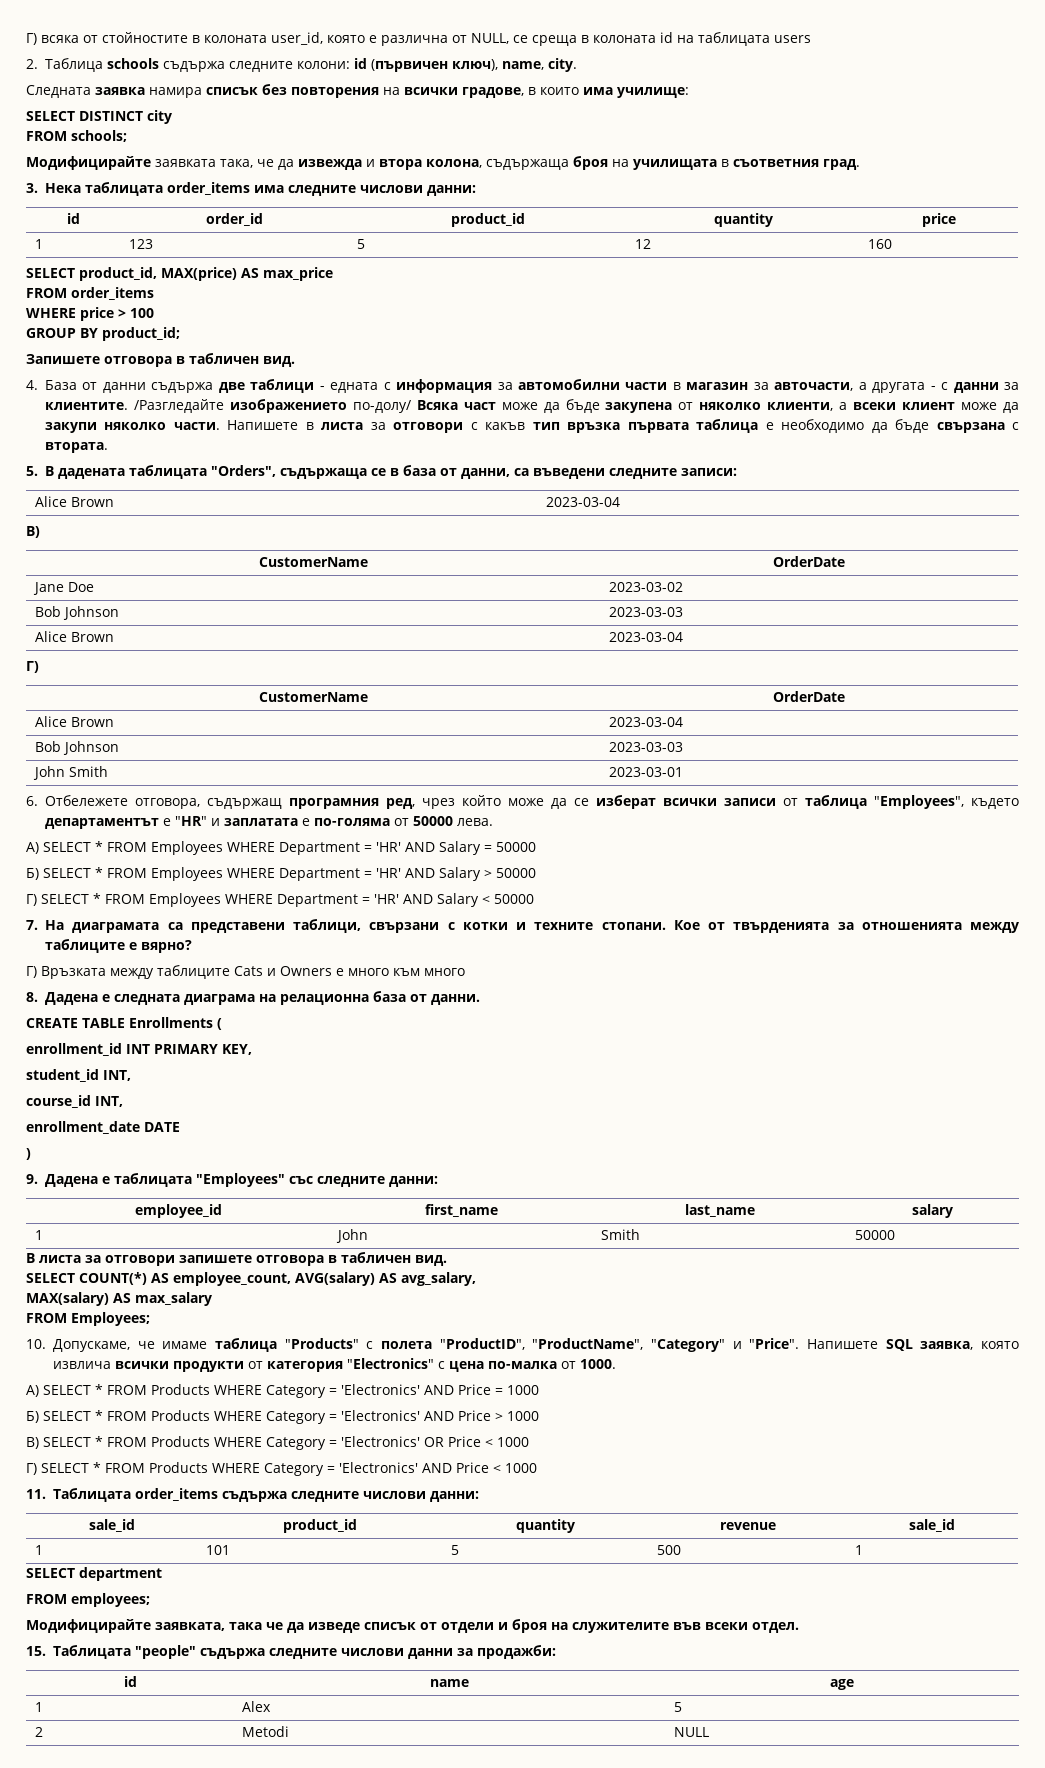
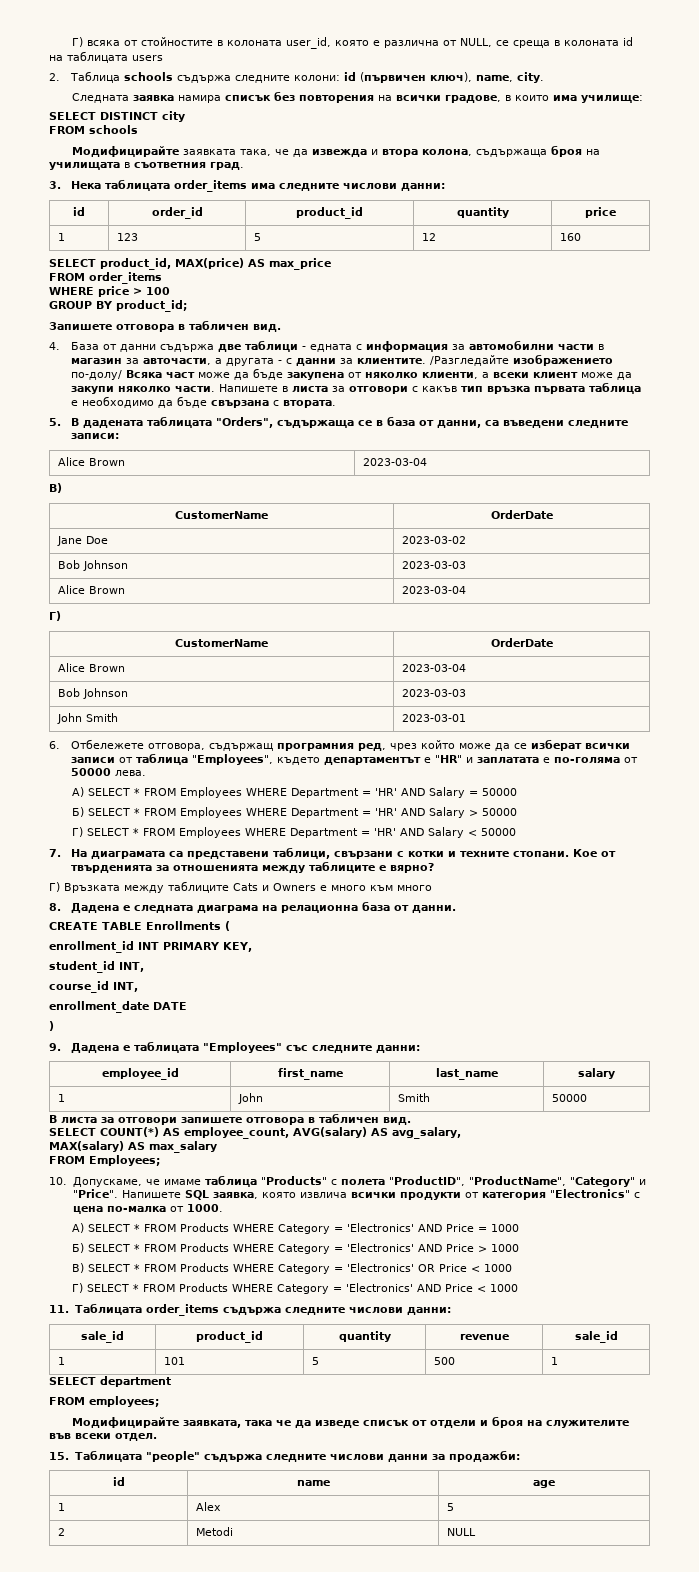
- FROM schools;
+ FROM schools

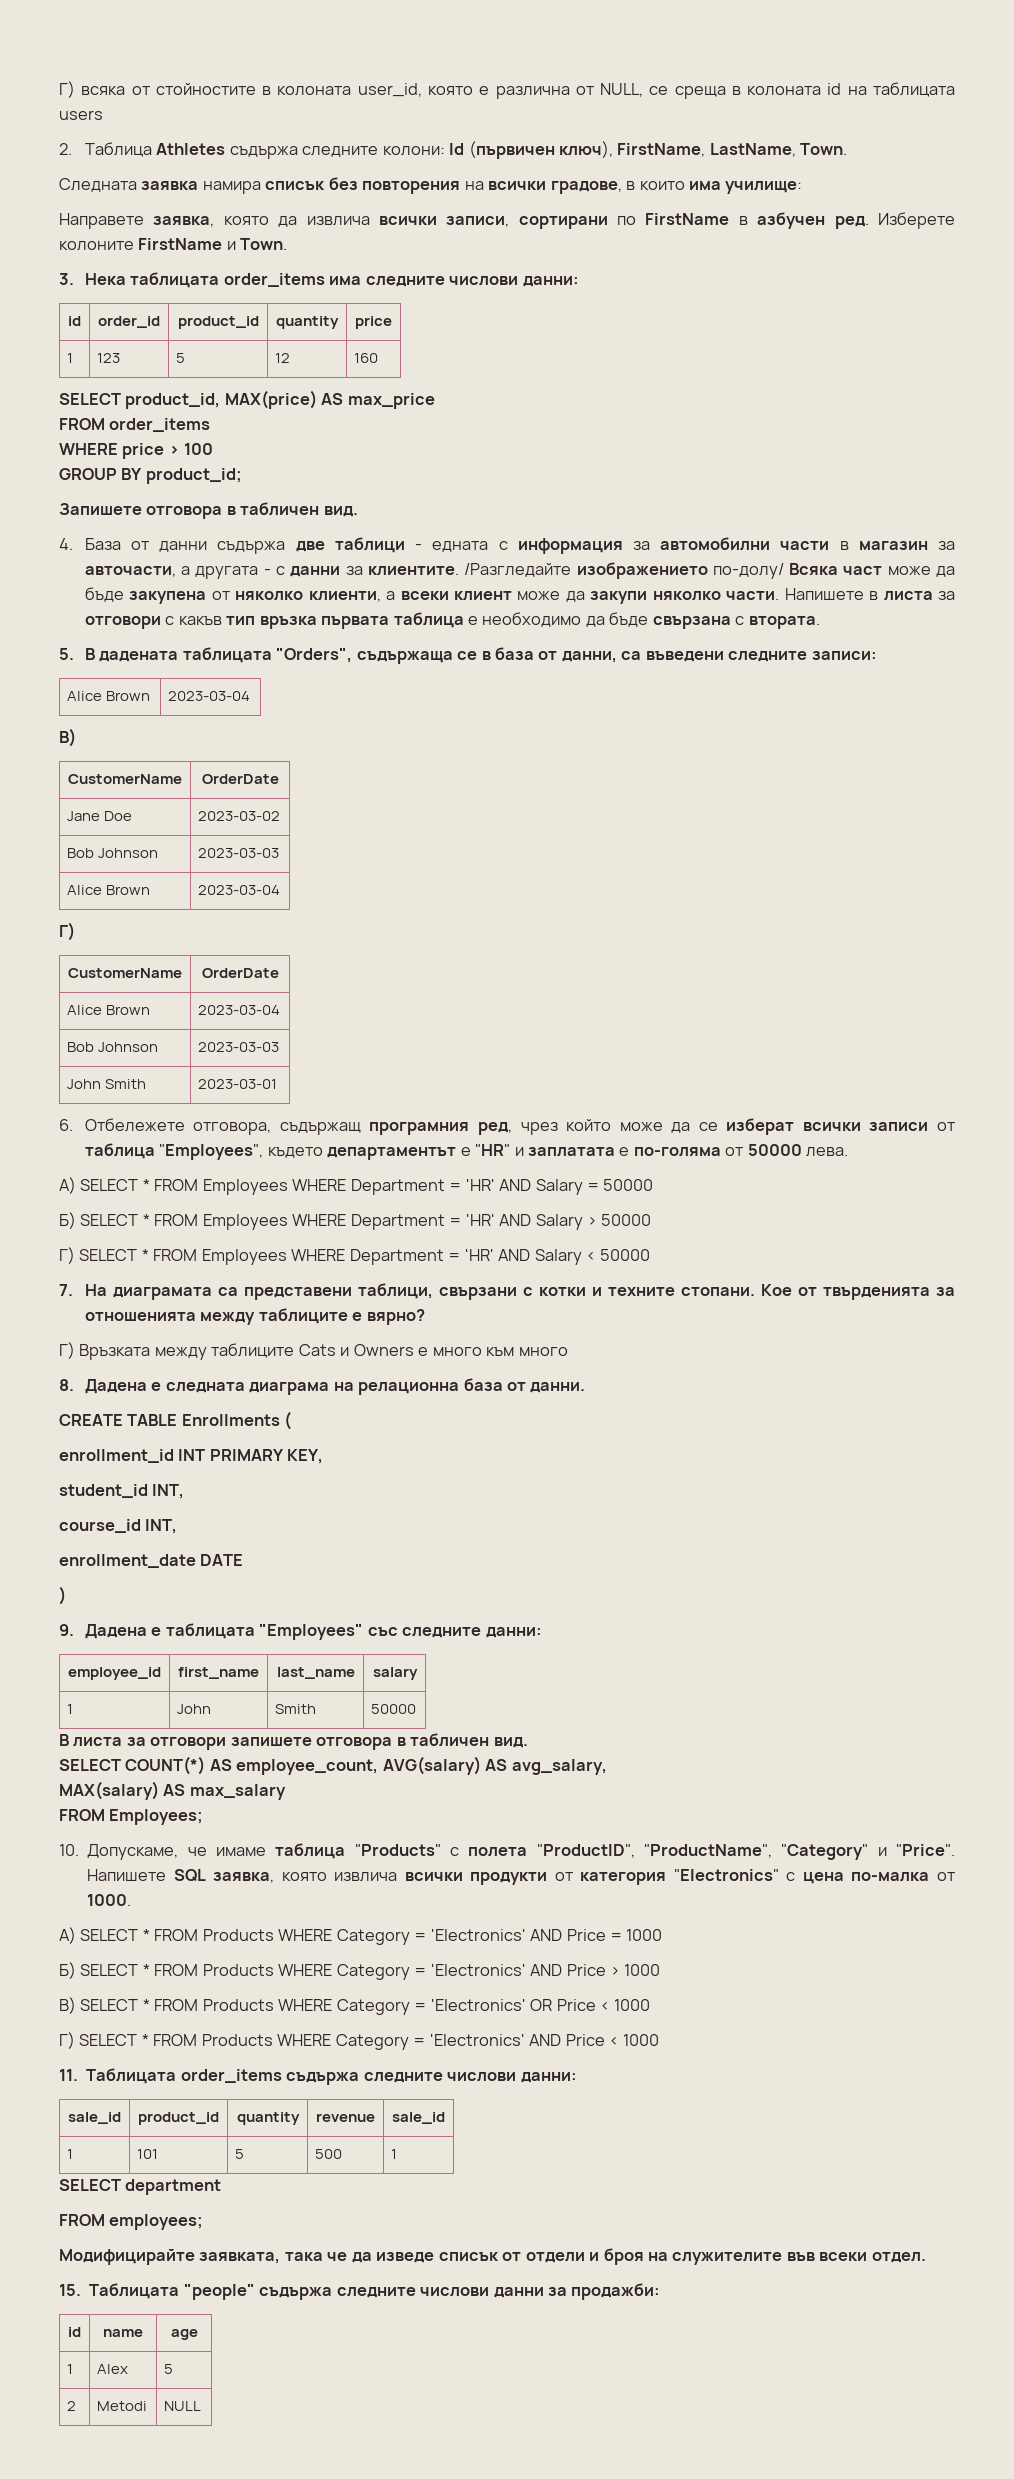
- 2. Таблица schools съдържа следните колони: id (първичен ключ), name, city.
+ 2. Таблица Athletes съдържа следните колони: Id (първичен ключ), FirstName, LastName, Town.
- SELECT DISTINCT city
- FROM schools
- Модифицирайте заявката така, че да извежда и втора колона, съдържаща броя на училищата в съответния град.
+ Направете заявка, която да извлича всички записи, сортирани по FirstName в азбучен ред. Изберете колоните FirstName и Town.

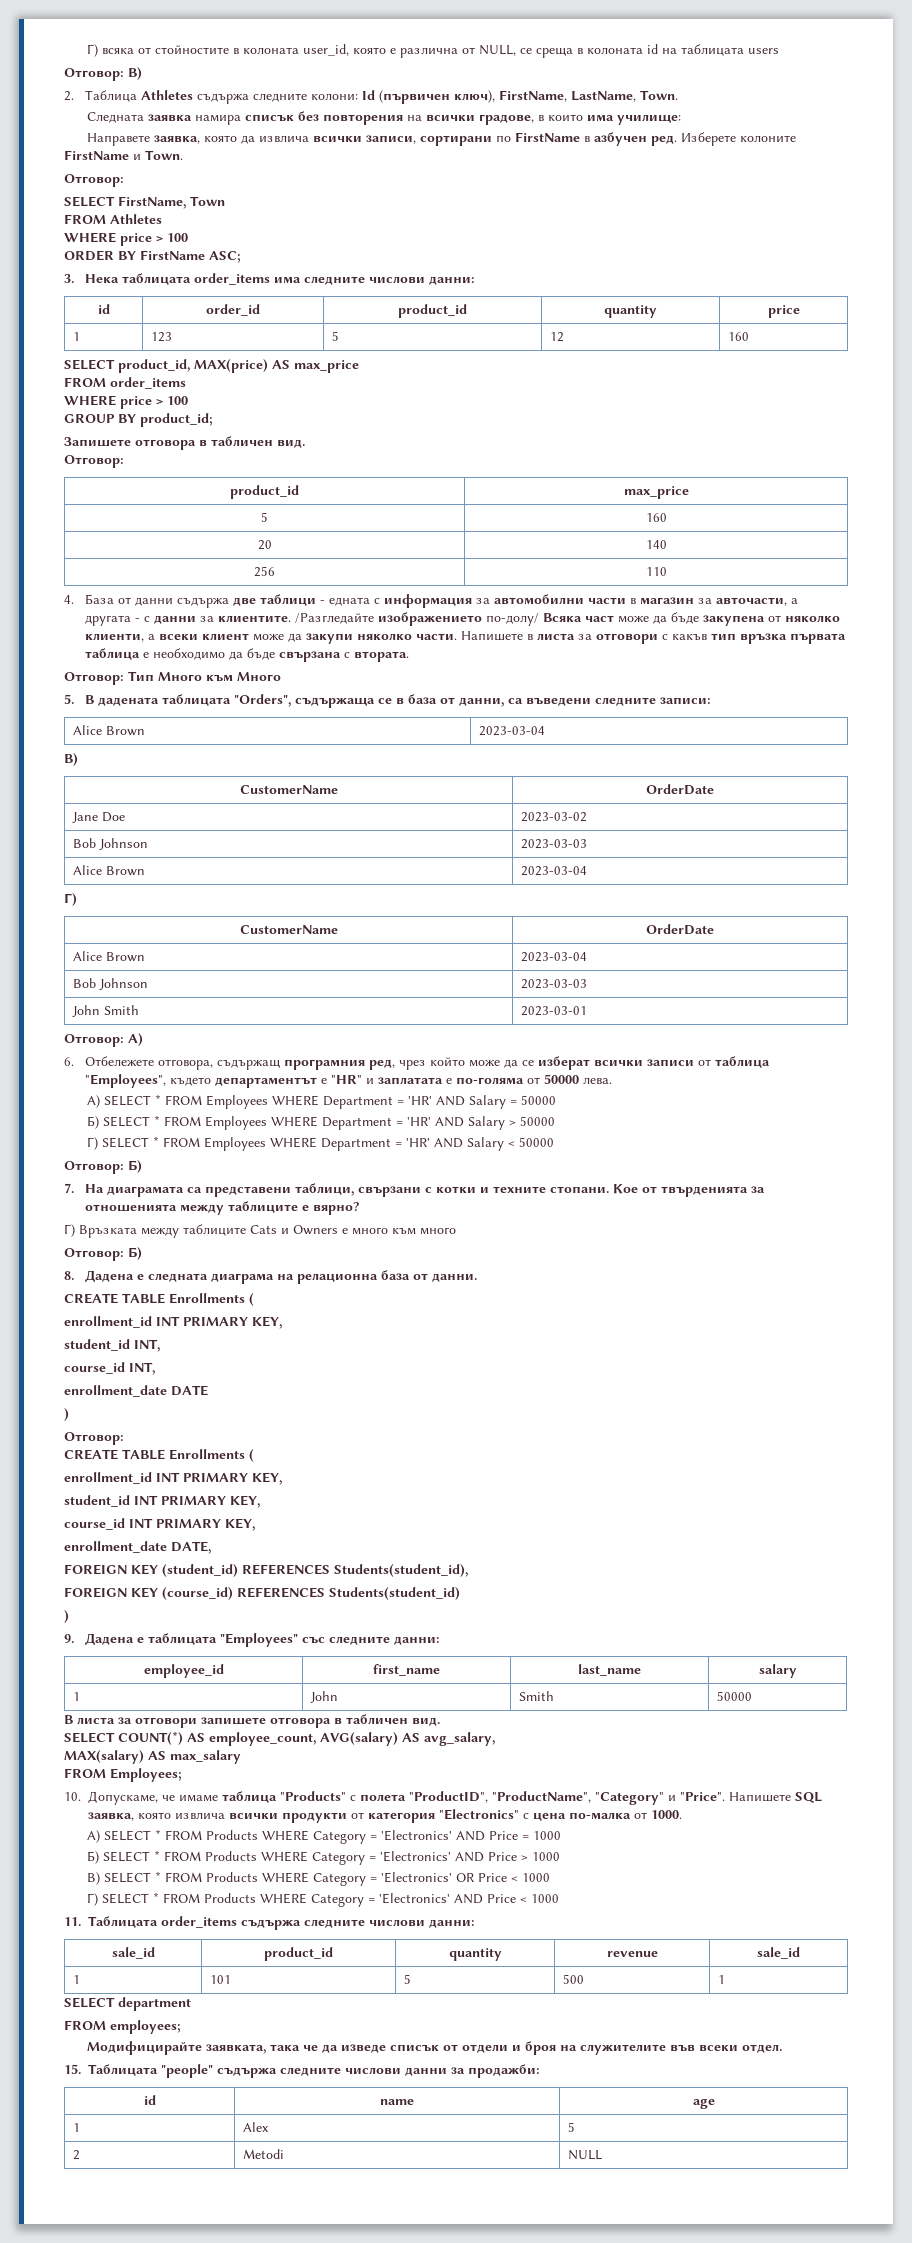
+ Отговор: В)
  Изберете колоните FirstName и Town.
+ Отговор:
+ SELECT FirstName, Town
+ FROM Athletes
+ WHERE price > 100
+ ORDER BY FirstName ASC;
  Запишете отговора в табличен вид.
+ Отговор:
+ product_id | max_price
+ 5 | 160
+ 20 | 140
+ 256 | 110
+ Отговор: Тип Много към Много
+ Отговор: А)
  Г) SELECT * FROM Employees WHERE Department = 'HR' AND Salary < 50000
+ Отговор: Б)
  Г) Връзката между таблиците Cats и Owners е много към много
+ Отговор: Б)
  enrollment_date DATE
+ )
+ Отговор:
+ CREATE TABLE Enrollments (
+ enrollment_id INT PRIMARY KEY,
+ student_id INT PRIMARY KEY,
+ course_id INT PRIMARY KEY,
+ enrollment_date DATE,
+ FOREIGN KEY (student_id) REFERENCES Students(student_id),
+ FOREIGN KEY (course_id) REFERENCES Students(student_id)

